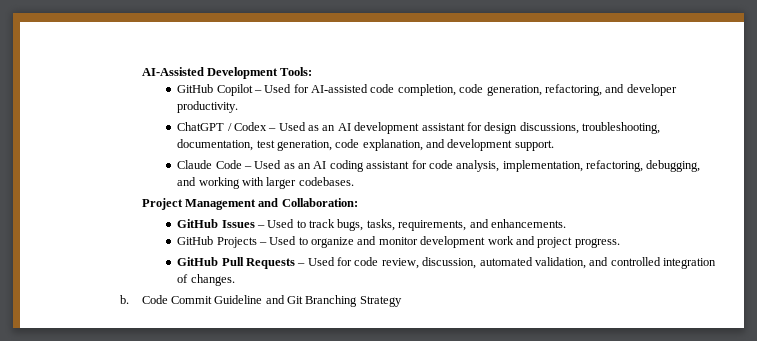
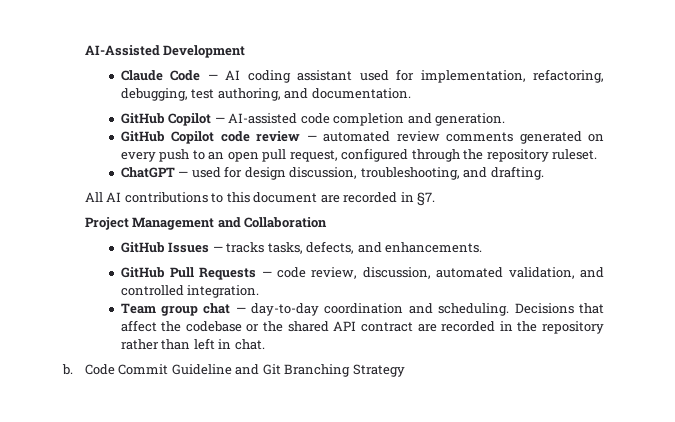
- AI-Assisted Development Tools:
- GitHub Copilot – Used for AI-assisted code completion, code generation, refactoring, and developer productivity.
- ChatGPT / Codex – Used as an AI development assistant for design discussions, troubleshooting, documentation, test generation, code explanation, and development support.
- Claude Code – Used as an AI coding assistant for code analysis, implementation, refactoring, debugging, and working with larger codebases.
+ AI-Assisted Development
+ Claude Code — AI coding assistant used for implementation, refactoring, debugging, test authoring, and documentation.
+ GitHub Copilot — AI-assisted code completion and generation.
+ GitHub Copilot code review — automated review comments generated on every push to an open pull request, configured through the repository ruleset.
+ ChatGPT — used for design discussion, troubleshooting, and drafting.
+ All AI contributions to this document are recorded in §7.
- Project Management and Collaboration:
+ Project Management and Collaboration
- GitHub Issues – Used to track bugs, tasks, requirements, and enhancements.
- GitHub Projects – Used to organize and monitor development work and project progress.
+ GitHub Issues — tracks tasks, defects, and enhancements.
- GitHub Pull Requests – Used for code review, discussion, automated validation, and controlled integration of changes.
+ GitHub Pull Requests — code review, discussion, automated validation, and controlled integration.
+ Team group chat — day-to-day coordination and scheduling. Decisions that affect the codebase or the shared API contract are recorded in the repository rather than left in chat.

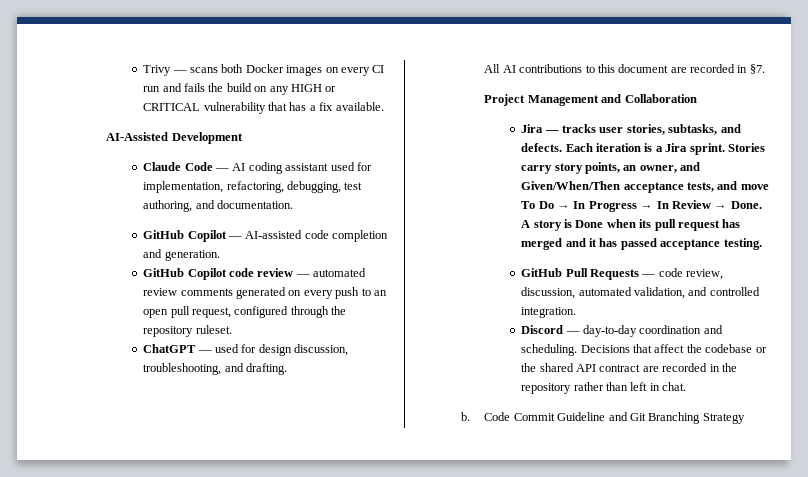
+ Trivy — scans both Docker images on every CI run and fails the build on any HIGH or CRITICAL vulnerability that has a fix available.
- GitHub Issues — tracks tasks, defects, and enhancements.
+ Jira — tracks user stories, subtasks, and defects. Each iteration is a Jira sprint. Stories carry story points, an owner, and Given/When/Then acceptance tests, and move To Do → In Progress → In Review → Done. A story is Done when its pull request has merged and it has passed acceptance testing.
- Team group chat — day-to-day coordination and scheduling.
+ Discord — day-to-day coordination and scheduling.

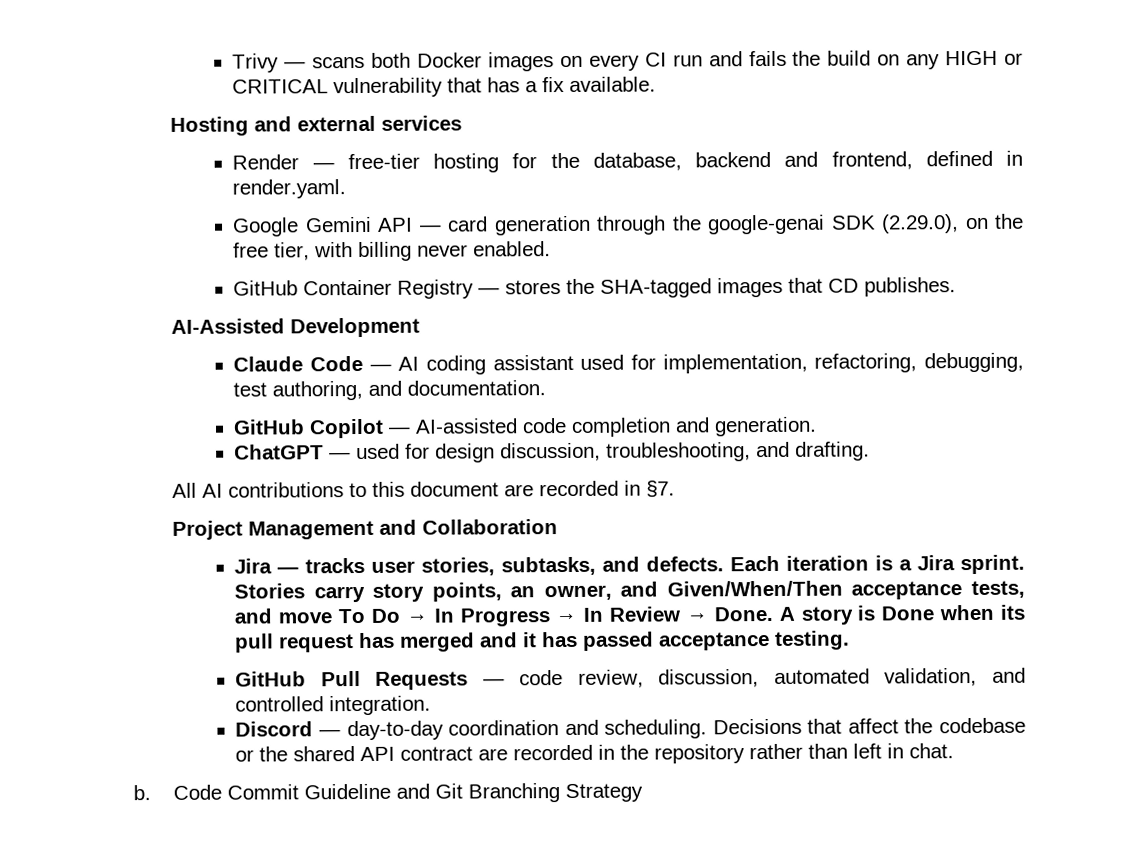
+ Hosting and external services
+ Render — free-tier hosting for the database, backend and frontend, defined in render.yaml.
+ Google Gemini API — card generation through the google-genai SDK (2.29.0), on the free tier, with billing never enabled.
+ GitHub Container Registry — stores the SHA-tagged images that CD publishes.
- GitHub Copilot code review — automated review comments generated on every push to an open pull request, configured through the repository ruleset.

